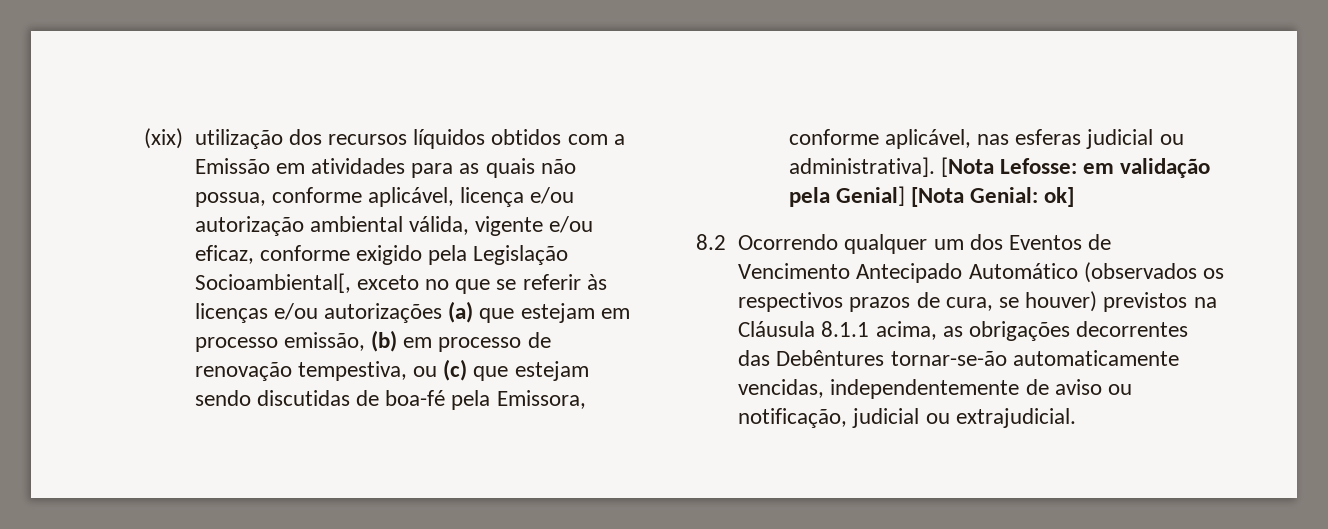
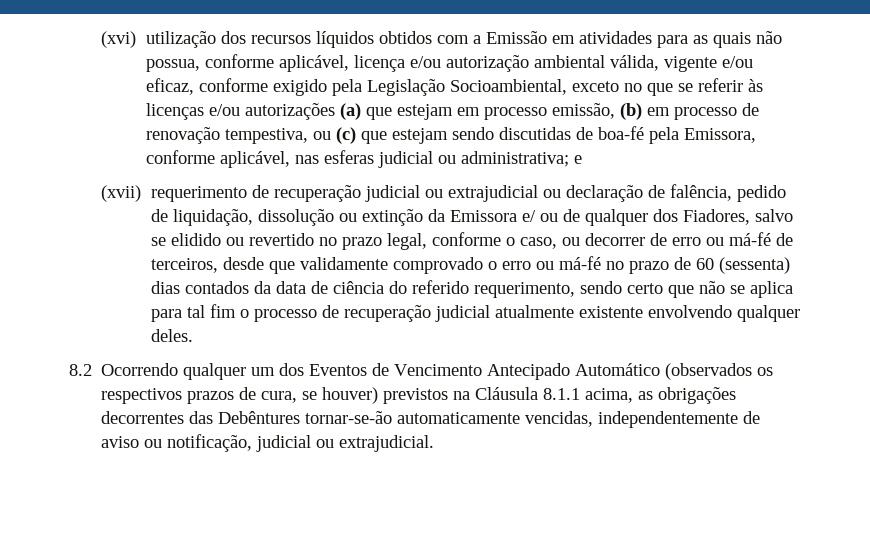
- (xix) utilização dos recursos líquidos obtidos com a Emissão em atividades para as quais não possua, conforme aplicável, licença e/ou autorização ambiental válida, vigente e/ou eficaz, conforme exigido pela Legislação Socioambiental[, exceto no que se referir às licenças e/ou autorizações (a) que estejam em processo emissão, (b) em processo de renovação tempestiva, ou (c) que estejam sendo discutidas de boa-fé pela Emissora, conforme aplicável, nas esferas judicial ou administrativa]. [Nota Lefosse: em validação pela Genial] [Nota Genial: ok]
+ (xvi) utilização dos recursos líquidos obtidos com a Emissão em atividades para as quais não possua, conforme aplicável, licença e/ou autorização ambiental válida, vigente e/ou eficaz, conforme exigido pela Legislação Socioambiental, exceto no que se referir às licenças e/ou autorizações (a) que estejam em processo emissão, (b) em processo de renovação tempestiva, ou (c) que estejam sendo discutidas de boa-fé pela Emissora, conforme aplicável, nas esferas judicial ou administrativa; e
+ (xvii) requerimento de recuperação judicial ou extrajudicial ou declaração de falência, pedido de liquidação, dissolução ou extinção da Emissora e/ ou de qualquer dos Fiadores, salvo se elidido ou revertido no prazo legal, conforme o caso, ou decorrer de erro ou má-fé de terceiros, desde que validamente comprovado o erro ou má-fé no prazo de 60 (sessenta) dias contados da data de ciência do referido requerimento, sendo certo que não se aplica para tal fim o processo de recuperação judicial atualmente existente envolvendo qualquer deles.

